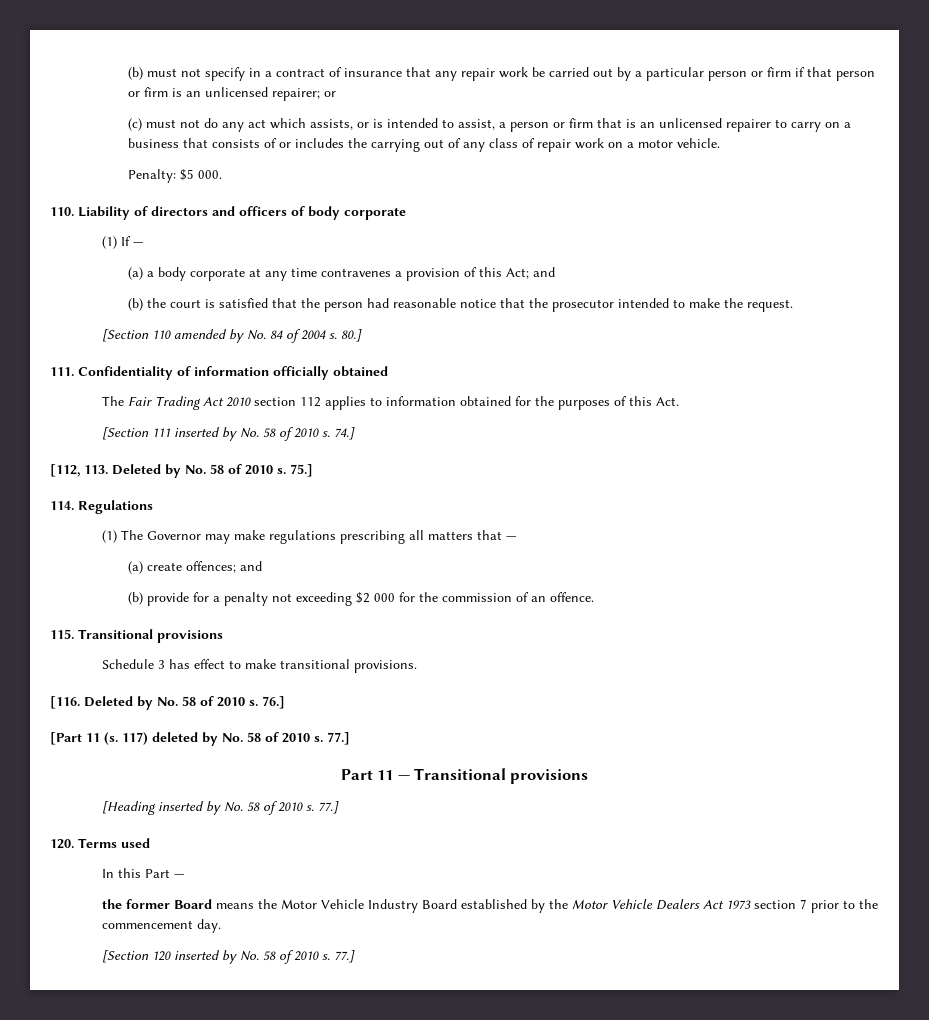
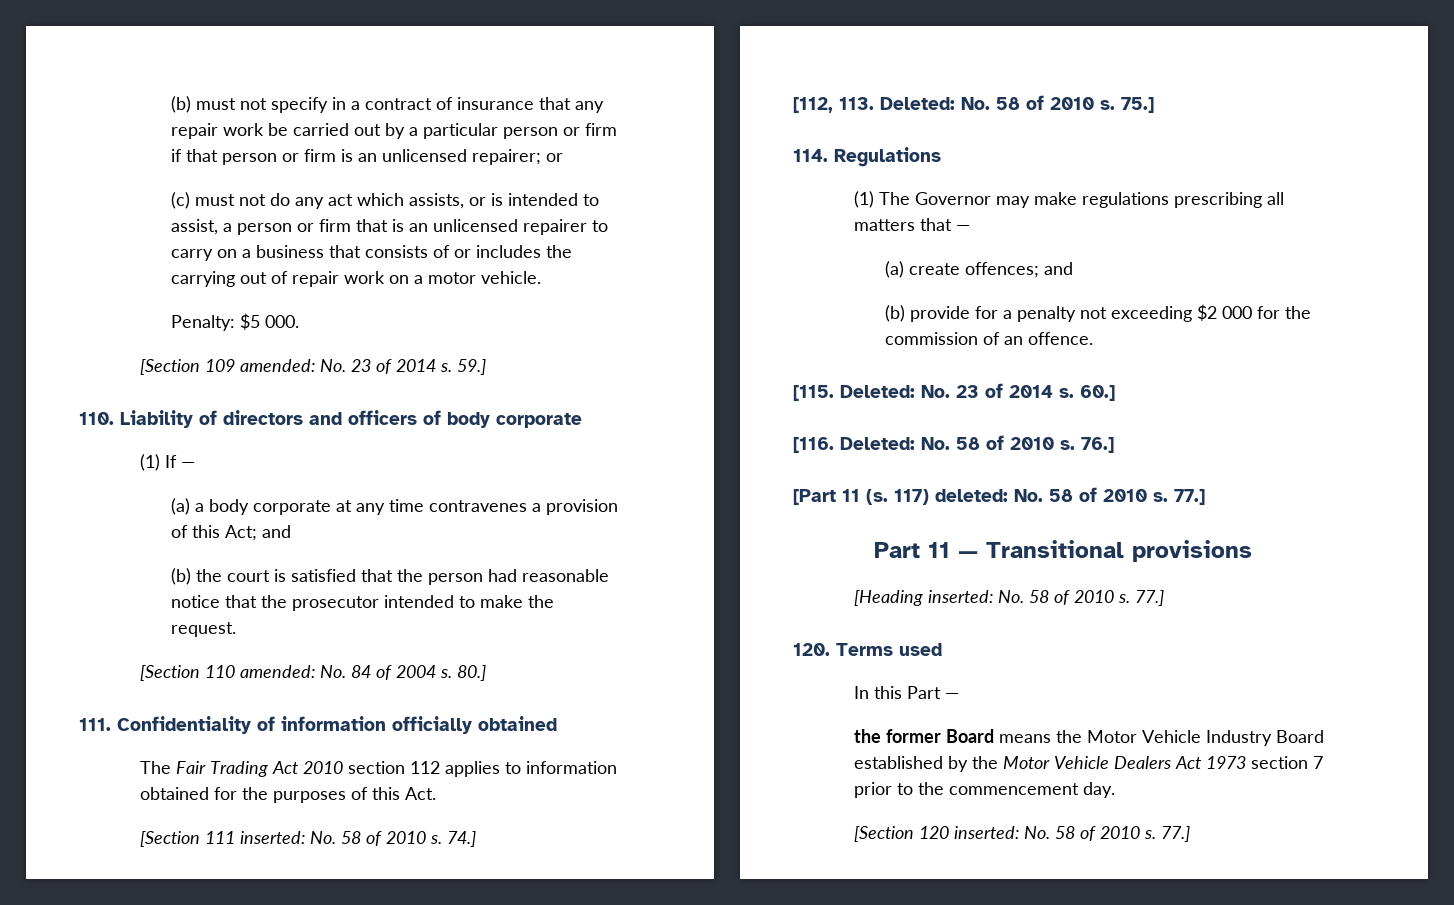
- (c) must not do any act which assists, or is intended to assist, a person or firm that is an unlicensed repairer to carry on a business that consists of or includes the carrying out of any class of repair work on a motor vehicle.
+ (c) must not do any act which assists, or is intended to assist, a person or firm that is an unlicensed repairer to carry on a business that consists of or includes the carrying out of repair work on a motor vehicle.
+ [Section 109 amended: No. 23 of 2014 s. 59.]
- [Section 110 amended by No. 84 of 2004 s.
+ [Section 110 amended: No. 84 of 2004 s.
- [Section 111 inserted by No. 58 of 2010 s.
+ [Section 111 inserted: No. 58 of 2010 s.
- [112, 113. Deleted by No. 58 of 2010 s.
+ [112, 113. Deleted: No. 58 of 2010 s.
- 115. Transitional provisions
- Schedule 3 has effect to make transitional provisions.
+ [115. Deleted: No. 23 of 2014 s. 60.]
- [116. Deleted by No. 58 of 2010 s.
+ [116. Deleted: No. 58 of 2010 s.
- 117) deleted by No. 58 of 2010 s.
+ 117) deleted: No. 58 of 2010 s.
- [Heading inserted by No. 58 of 2010 s.
+ [Heading inserted: No. 58 of 2010 s.
- [Section 120 inserted by No. 58 of 2010 s.
+ [Section 120 inserted: No. 58 of 2010 s.

